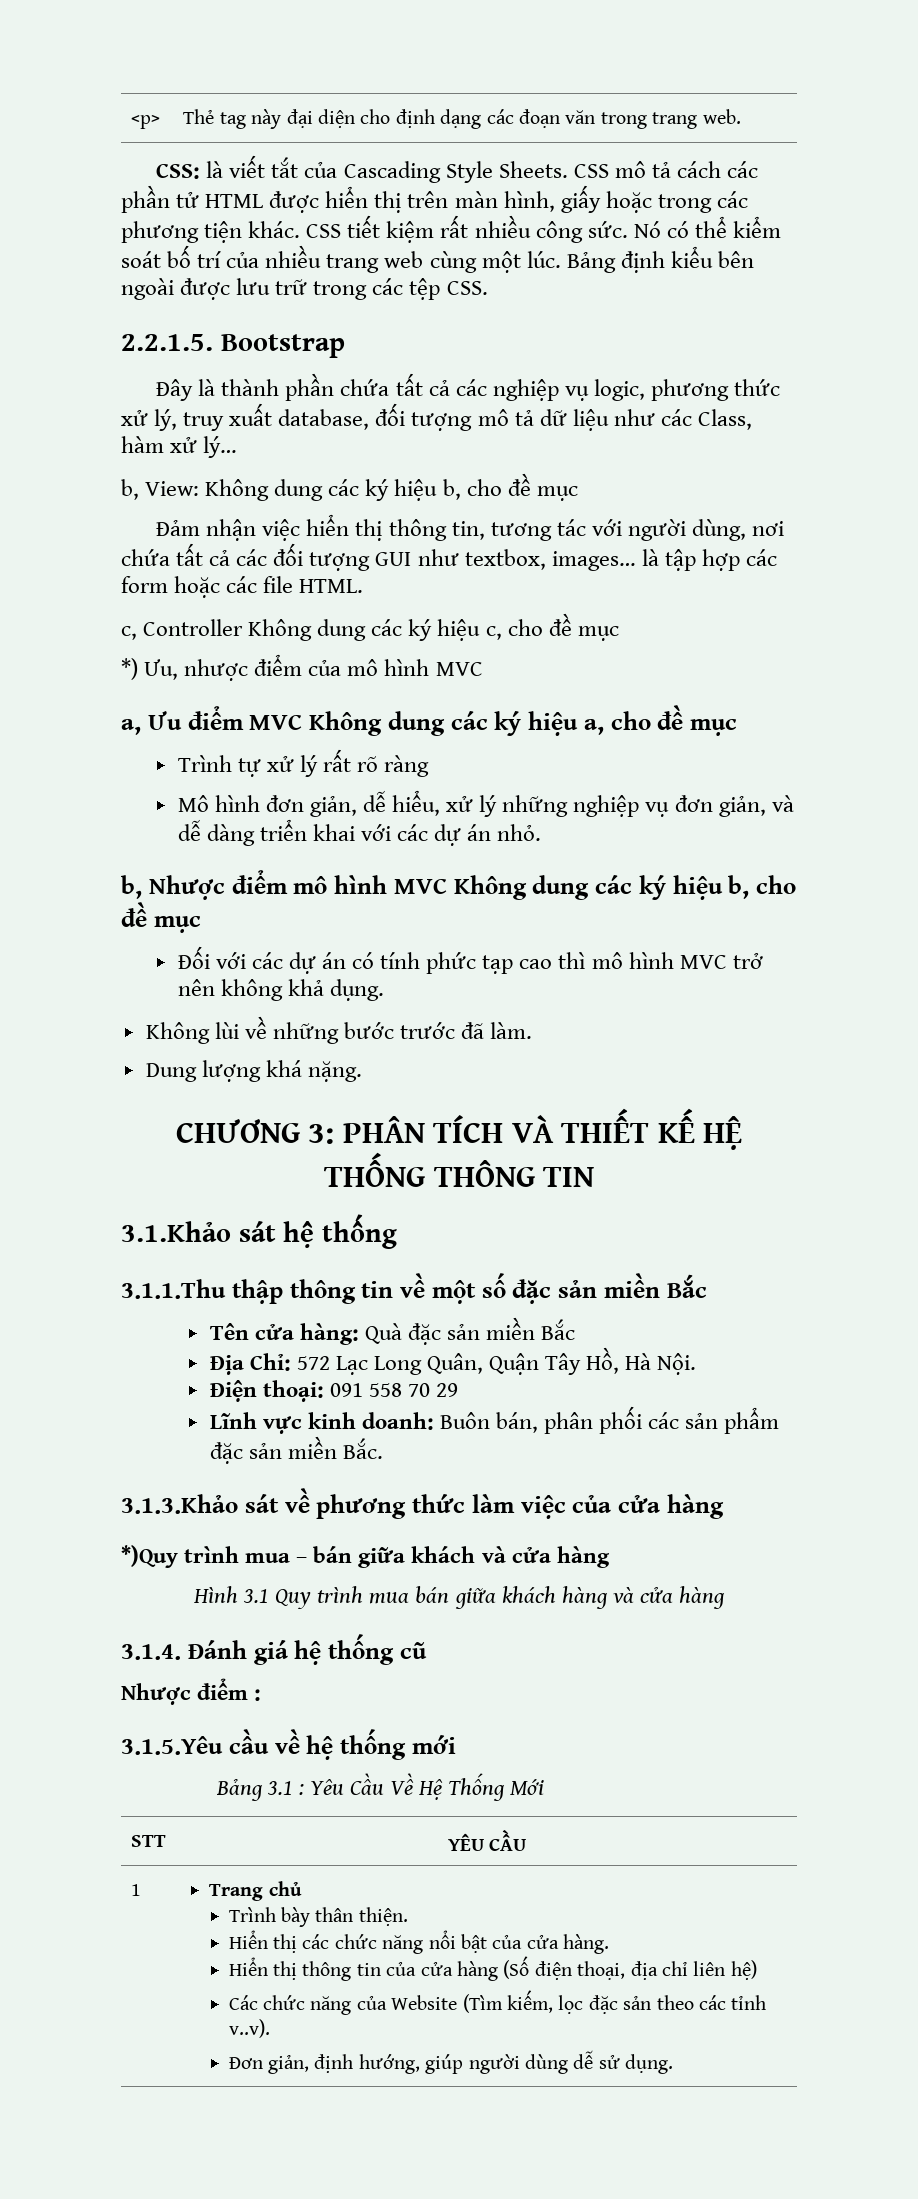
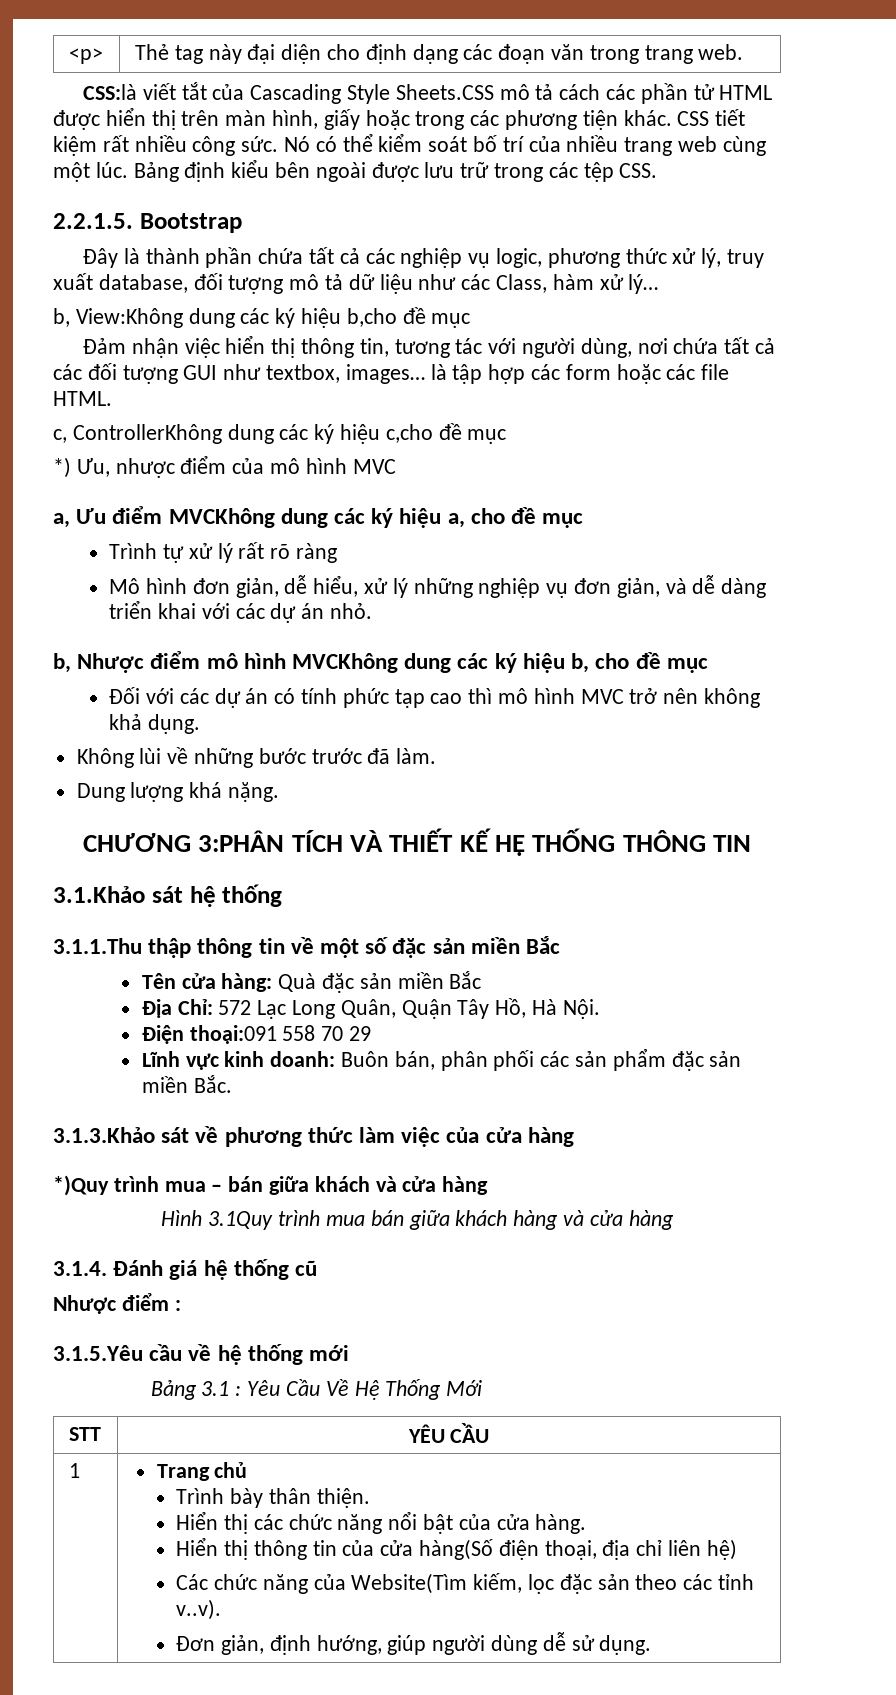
- CSS: là viết tắt của Cascading Style Sheets. CSS mô tả cách các phần tử HTML được hiển thị trên màn hình, giấy hoặc trong các phương tiện khác.
+ CSS:là viết tắt của Cascading Style Sheets.CSS mô tả cách các phần tử HTML được hiển thị trên màn hình, giấy hoặc trong các phương tiện khác.
- b, View: Không dung các ký hiệu b, cho đề mục
+ b, View:Không dung các ký hiệu b,cho đề mục
- c, Controller Không dung các ký hiệu c, cho đề mục
+ c, ControllerKhông dung các ký hiệu c,cho đề mục
- a, Ưu điểm MVC Không dung các ký hiệu a, cho đề mục
+ a, Ưu điểm MVCKhông dung các ký hiệu a, cho đề mục
- b, Nhược điểm mô hình MVC Không dung các ký hiệu b, cho đề mục
+ b, Nhược điểm mô hình MVCKhông dung các ký hiệu b, cho đề mục
- CHƯƠNG 3: PHÂN TÍCH VÀ THIẾT KẾ HỆ THỐNG THÔNG TIN
+ CHƯƠNG 3:PHÂN TÍCH VÀ THIẾT KẾ HỆ THỐNG THÔNG TIN
- Điện thoại: 091 558 70 29
+ Điện thoại:091 558 70 29
- Hình 3.1 Quy trình mua bán giữa khách hàng và cửa hàng
+ Hình 3.1Quy trình mua bán giữa khách hàng và cửa hàng
- Hiển thị thông tin của cửa hàng (Số điện thoại, địa chỉ liên hệ)
+ Hiển thị thông tin của cửa hàng(Số điện thoại, địa chỉ liên hệ)
- Các chức năng của Website (Tìm kiếm, lọc đặc sản theo các tỉnh v..v).
+ Các chức năng của Website(Tìm kiếm, lọc đặc sản theo các tỉnh v..v).

